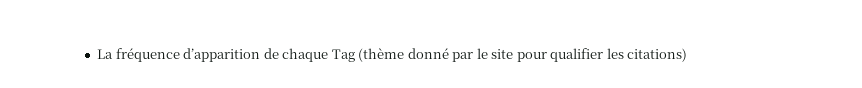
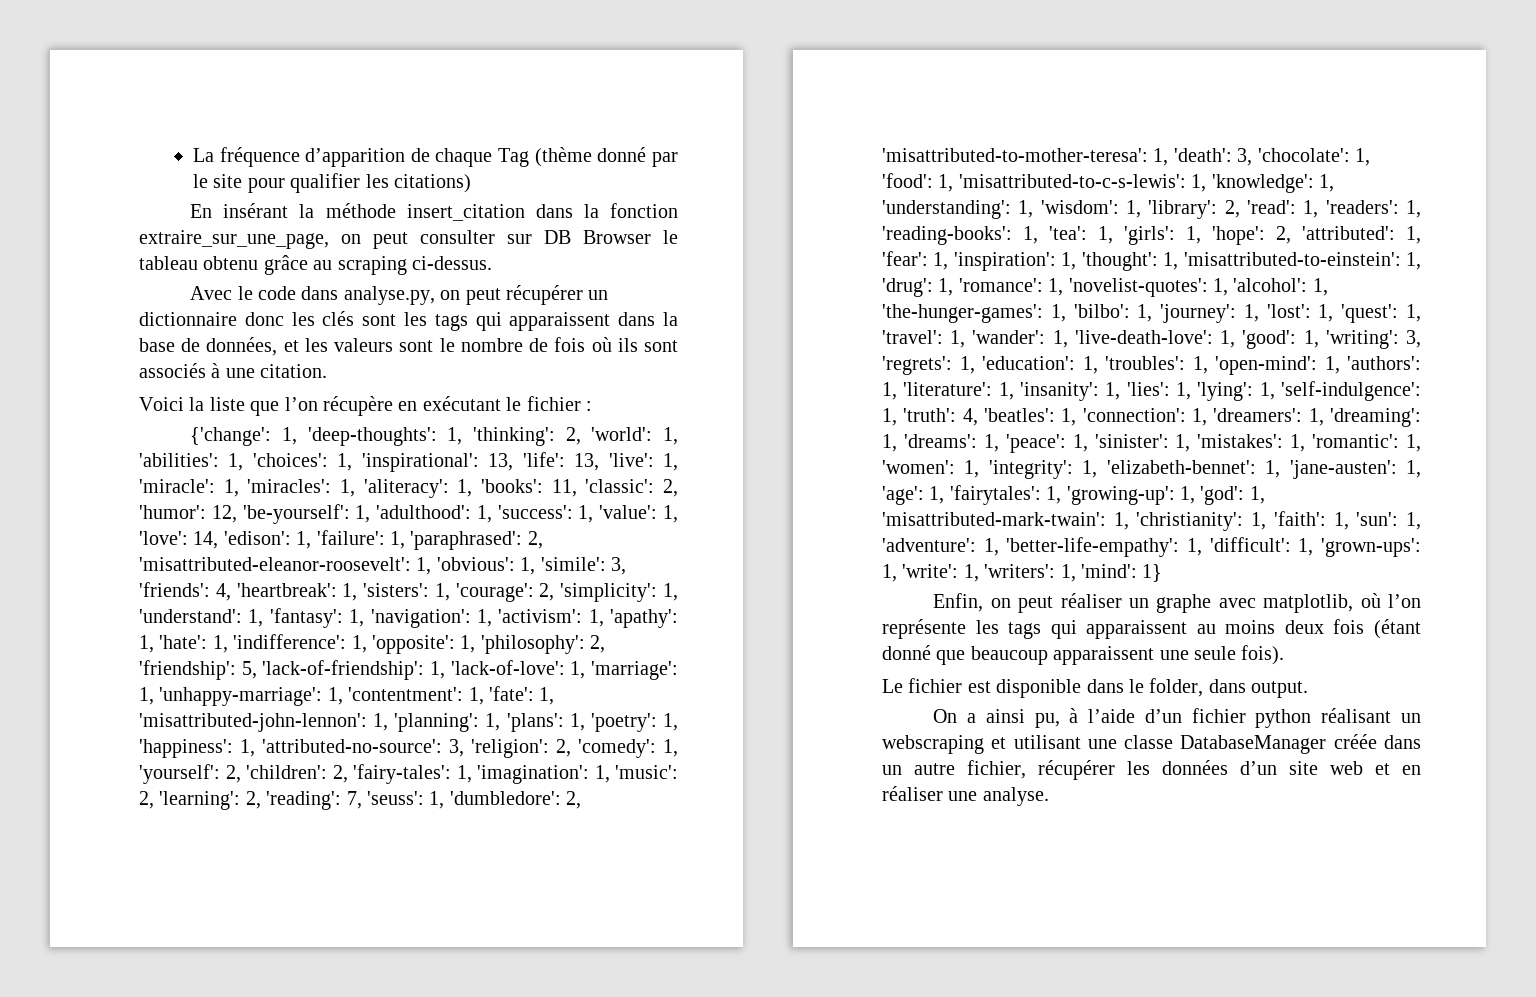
+ En insérant la méthode insert_citation dans la fonction extraire_sur_une_page, on peut consulter sur DB Browser le tableau obtenu grâce au scraping ci-dessus.
+ Avec le code dans analyse.py, on peut récupérer un dictionnaire donc les clés sont les tags qui apparaissent dans la base de données, et les valeurs sont le nombre de fois où ils sont associés à une citation.
+ Voici la liste que l’on récupère en exécutant le fichier :
+ {'change': 1, 'deep-thoughts': 1, 'thinking': 2, 'world': 1, 'abilities': 1, 'choices': 1, 'inspirational': 13, 'life': 13, 'live': 1, 'miracle': 1, 'miracles': 1, 'aliteracy': 1, 'books': 11, 'classic': 2, 'humor': 12, 'be-yourself': 1, 'adulthood': 1, 'success': 1, 'value': 1, 'love': 14, 'edison': 1, 'failure': 1, 'paraphrased': 2, 'misattributed-eleanor-roosevelt': 1, 'obvious': 1, 'simile': 3, 'friends': 4, 'heartbreak': 1, 'sisters': 1, 'courage': 2, 'simplicity': 1, 'understand': 1, 'fantasy': 1, 'navigation': 1, 'activism': 1, 'apathy': 1, 'hate': 1, 'indifference': 1, 'opposite': 1, 'philosophy': 2, 'friendship': 5, 'lack-of-friendship': 1, 'lack-of-love': 1, 'marriage': 1, 'unhappy-marriage': 1, 'contentment': 1, 'fate': 1, 'misattributed-john-lennon': 1, 'planning': 1, 'plans': 1, 'poetry': 1, 'happiness': 1, 'attributed-no-source': 3, 'religion': 2, 'comedy': 1, 'yourself': 2, 'children': 2, 'fairy-tales': 1, 'imagination': 1, 'music': 2, 'learning': 2, 'reading': 7, 'seuss': 1, 'dumbledore': 2, 'misattributed-to-mother-teresa': 1, 'death': 3, 'chocolate': 1, 'food': 1, 'misattributed-to-c-s-lewis': 1, 'knowledge': 1, 'understanding': 1, 'wisdom': 1, 'library': 2, 'read': 1, 'readers': 1, 'reading-books': 1, 'tea': 1, 'girls': 1, 'hope': 2, 'attributed': 1, 'fear': 1, 'inspiration': 1, 'thought': 1, 'misattributed-to-einstein': 1, 'drug': 1, 'romance': 1, 'novelist-quotes': 1, 'alcohol': 1, 'the-hunger-games': 1, 'bilbo': 1, 'journey': 1, 'lost': 1, 'quest': 1, 'travel': 1, 'wander': 1, 'live-death-love': 1, 'good': 1, 'writing': 3, 'regrets': 1, 'education': 1, 'troubles': 1, 'open-mind': 1, 'authors': 1, 'literature': 1, 'insanity': 1, 'lies': 1, 'lying': 1, 'self-indulgence': 1, 'truth': 4, 'beatles': 1, 'connection': 1, 'dreamers': 1, 'dreaming': 1, 'dreams': 1, 'peace': 1, 'sinister': 1, 'mistakes': 1, 'romantic': 1, 'women': 1, 'integrity': 1, 'elizabeth-bennet': 1, 'jane-austen': 1, 'age': 1, 'fairytales': 1, 'growing-up': 1, 'god': 1, 'misattributed-mark-twain': 1, 'christianity': 1, 'faith': 1, 'sun': 1, 'adventure': 1, 'better-life-empathy': 1, 'difficult': 1, 'grown-ups': 1, 'write': 1, 'writers': 1, 'mind': 1}
+ Enfin, on peut réaliser un graphe avec matplotlib, où l’on représente les tags qui apparaissent au moins deux fois (étant donné que beaucoup apparaissent une seule fois).
+ Le fichier est disponible dans le folder, dans output.
+ On a ainsi pu, à l’aide d’un fichier python réalisant un webscraping et utilisant une classe DatabaseManager créée dans un autre fichier, récupérer les données d’un site web et en réaliser une analyse.

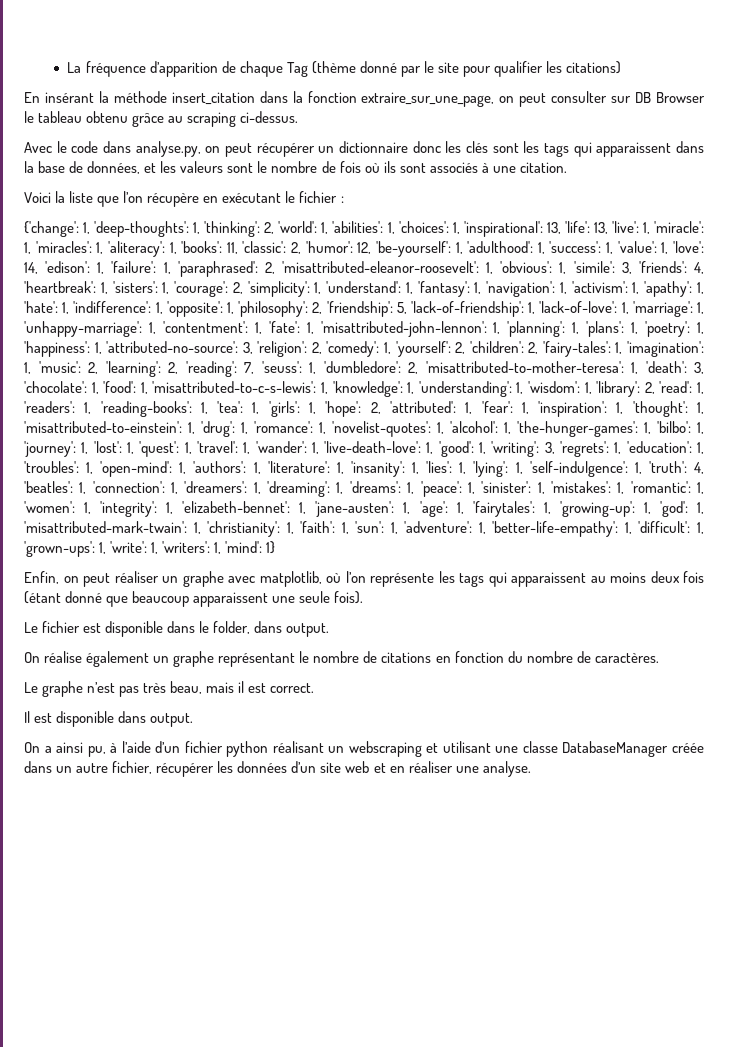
+ On réalise également un graphe représentant le nombre de citations en fonction du nombre de caractères.
+ Le graphe n’est pas très beau, mais il est correct.
+ Il est disponible dans output.

